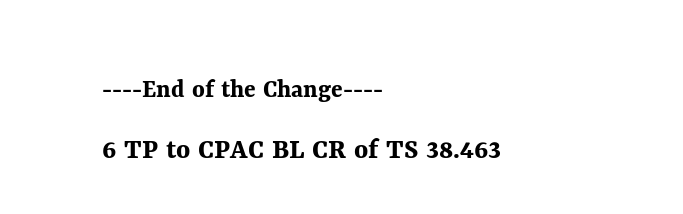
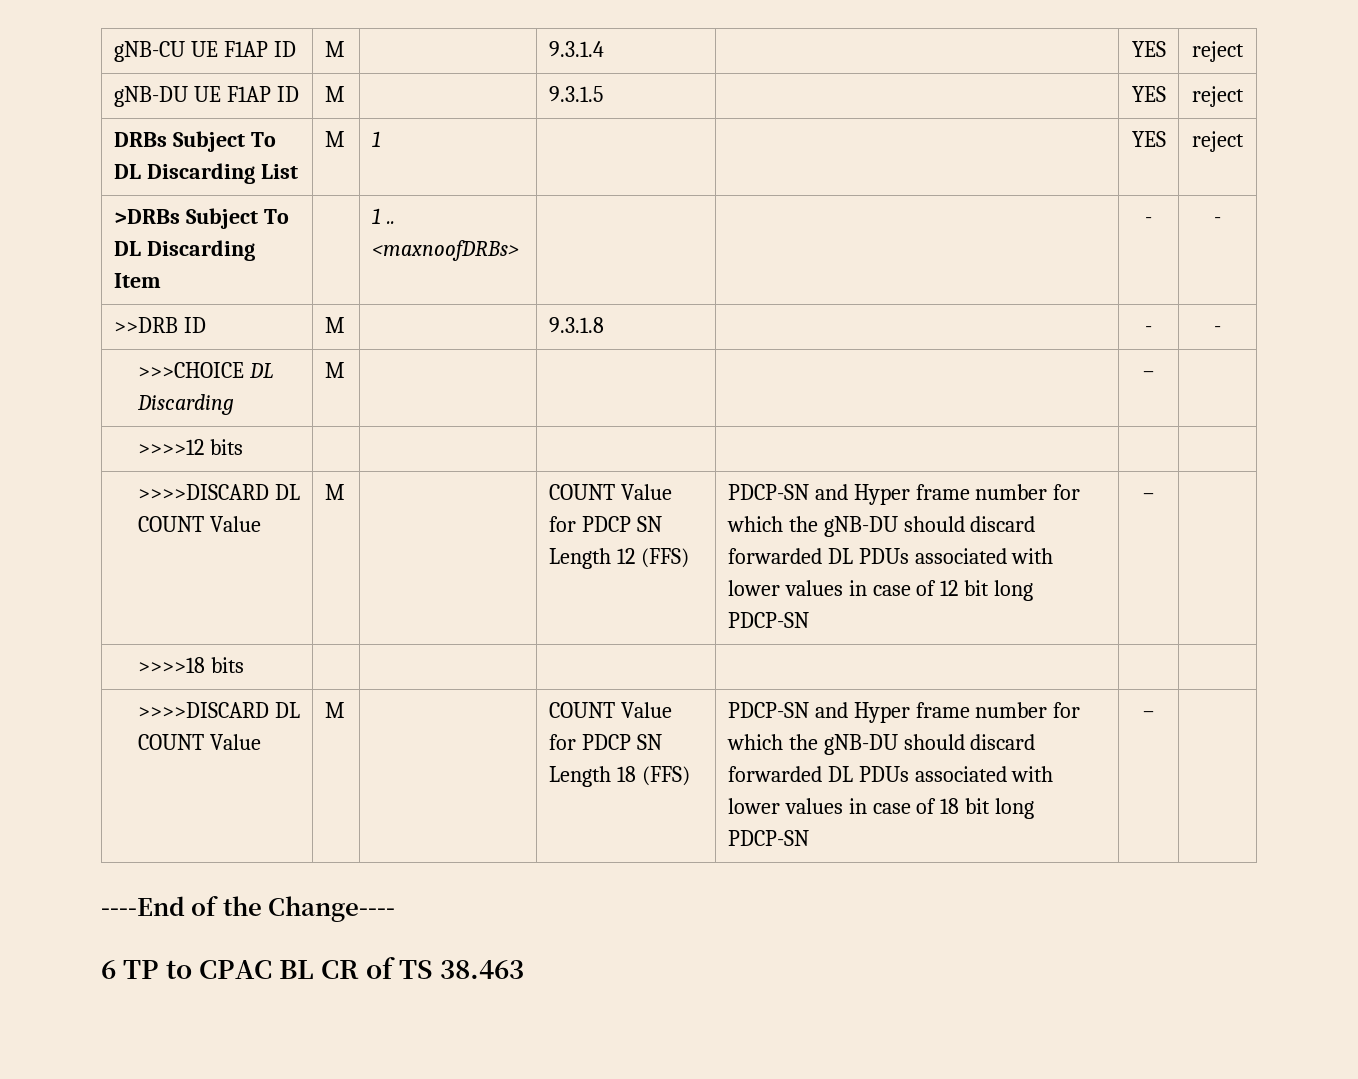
+ gNB-CU UE F1AP ID | M | | 9.3.1.4 | | YES | reject
+ gNB-DU UE F1AP ID | M | | 9.3.1.5 | | YES | reject
+ DRBs Subject To DL Discarding List | M | 1 | | | YES | reject
+ >DRBs Subject To DL Discarding Item | | 1 .. <maxnoofDRBs> | | | - | -
+ >>DRB ID | M | | 9.3.1.8 | | - | -
+ >>>CHOICE DL Discarding | M | | | | – |
+ >>>>12 bits | | | | | |
+ >>>>DISCARD DL COUNT Value | M | | COUNT Value for PDCP SN Length 12 (FFS) | PDCP-SN and Hyper frame number for which the gNB-DU should discard forwarded DL PDUs associated with lower values in case of 12 bit long PDCP-SN | – |
+ >>>>18 bits | | | | | |
+ >>>>DISCARD DL COUNT Value | M | | COUNT Value for PDCP SN Length 18 (FFS) | PDCP-SN and Hyper frame number for which the gNB-DU should discard forwarded DL PDUs associated with lower values in case of 18 bit long PDCP-SN | – |

